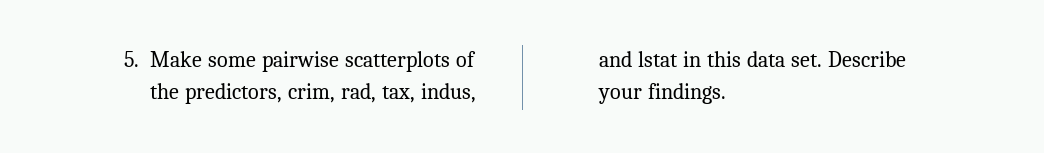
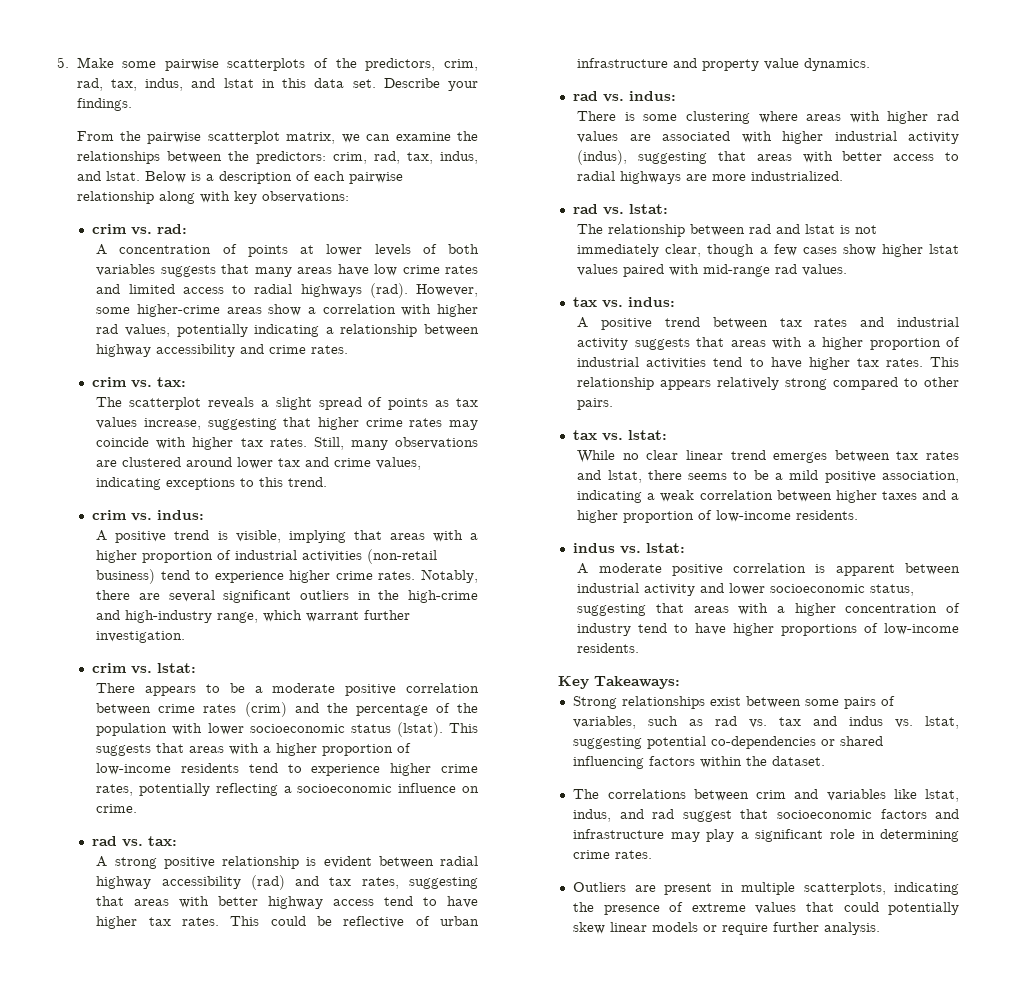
+ From the pairwise scatterplot matrix, we can examine the relationships between the predictors: crim, rad, tax, indus, and lstat. Below is a description of each pairwise relationship along with key observations:
+ crim vs. rad:
+ A concentration of points at lower levels of both variables suggests that many areas have low crime rates and limited access to radial highways (rad). However, some higher-crime areas show a correlation with higher rad values, potentially indicating a relationship between highway accessibility and crime rates.
+ crim vs. tax:
+ The scatterplot reveals a slight spread of points as tax values increase, suggesting that higher crime rates may coincide with higher tax rates. Still, many observations are clustered around lower tax and crime values, indicating exceptions to this trend.
+ crim vs. indus:
+ A positive trend is visible, implying that areas with a higher proportion of industrial activities (non-retail business) tend to experience higher crime rates. Notably, there are several significant outliers in the high-crime and high-industry range, which warrant further investigation.
+ crim vs. lstat:
+ There appears to be a moderate positive correlation between crime rates (crim) and the percentage of the population with lower socioeconomic status (lstat). This suggests that areas with a higher proportion of low-income residents tend to experience higher crime rates, potentially reflecting a socioeconomic influence on crime.
+ rad vs. tax:
+ A strong positive relationship is evident between radial highway accessibility (rad) and tax rates, suggesting that areas with better highway access tend to have higher tax rates. This could be reflective of urban infrastructure and property value dynamics.
+ rad vs. indus:
+ There is some clustering where areas with higher rad values are associated with higher industrial activity (indus), suggesting that areas with better access to radial highways are more industrialized.
+ rad vs. lstat:
+ The relationship between rad and lstat is not immediately clear, though a few cases show higher lstat values paired with mid-range rad values.
+ tax vs. indus:
+ A positive trend between tax rates and industrial activity suggests that areas with a higher proportion of industrial activities tend to have higher tax rates. This relationship appears relatively strong compared to other pairs.
+ tax vs. lstat:
+ While no clear linear trend emerges between tax rates and lstat, there seems to be a mild positive association, indicating a weak correlation between higher taxes and a higher proportion of low-income residents.
+ indus vs. lstat:
+ A moderate positive correlation is apparent between industrial activity and lower socioeconomic status, suggesting that areas with a higher concentration of industry tend to have higher proportions of low-income residents.
+ Key Takeaways:
+ Strong relationships exist between some pairs of variables, such as rad vs. tax and indus vs. lstat, suggesting potential co-dependencies or shared influencing factors within the dataset.
+ The correlations between crim and variables like lstat, indus, and rad suggest that socioeconomic factors and infrastructure may play a significant role in determining crime rates.
+ Outliers are present in multiple scatterplots, indicating the presence of extreme values that could potentially skew linear models or require further analysis.

